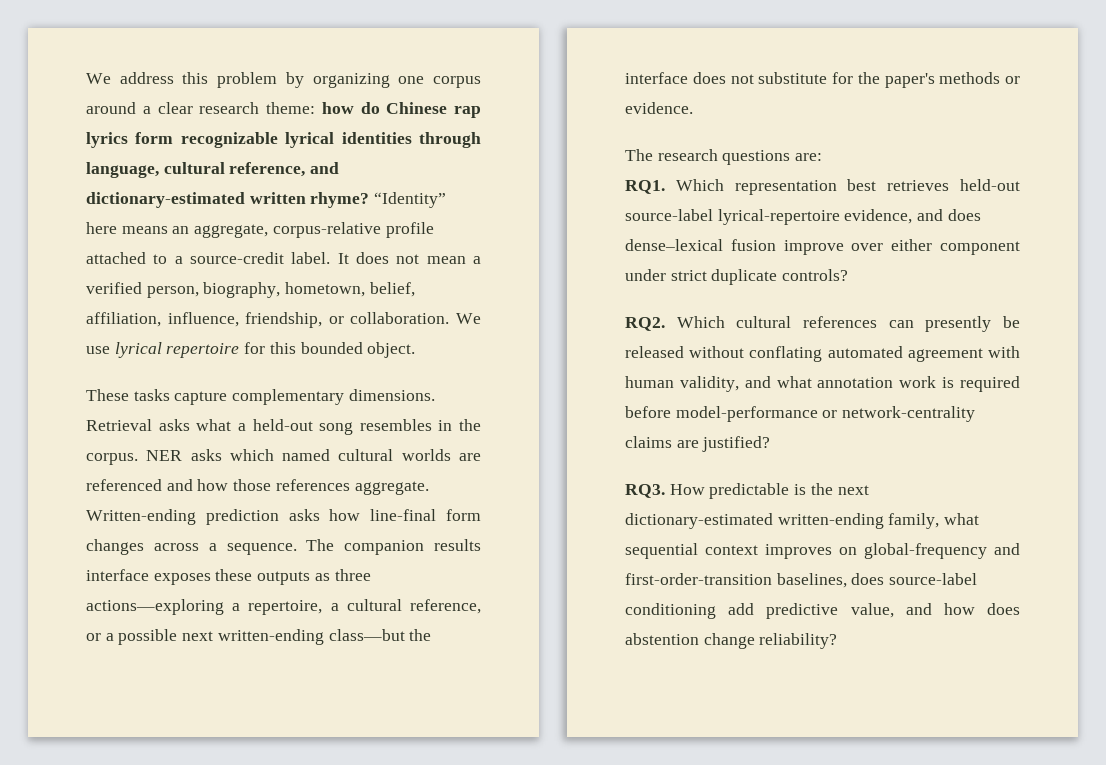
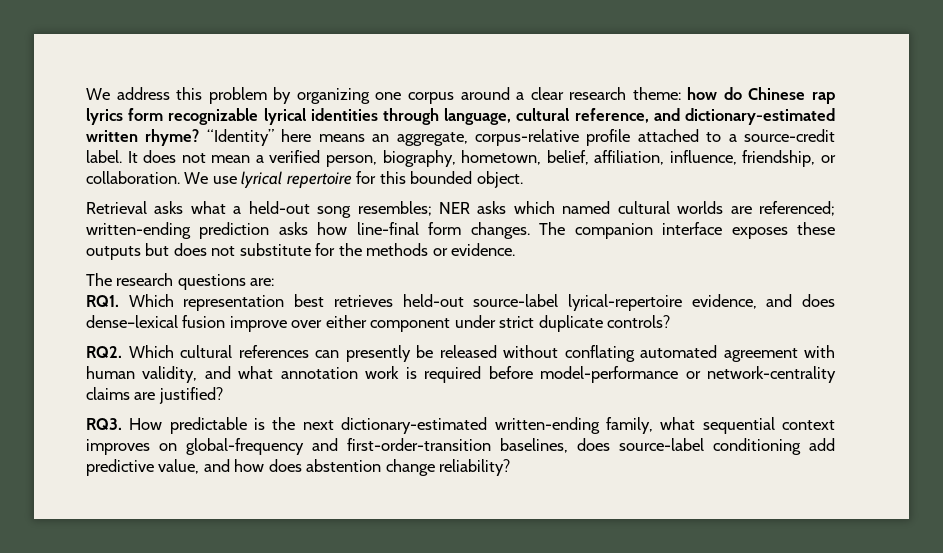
- These tasks capture complementary dimensions. Retrieval asks what a held-out song resembles in the corpus. NER asks which named cultural worlds are referenced and how those references aggregate. Written-ending prediction asks how line-final form changes across a sequence.
+ Retrieval asks what a held-out song resembles; NER asks which named cultural worlds are referenced; written-ending prediction asks how line-final form changes.
- The companion results interface exposes these outputs as three actions—exploring a repertoire, a cultural reference, or a possible next written-ending class—but the interface does not substitute for the paper's methods or evidence.
+ The companion interface exposes these outputs but does not substitute for the methods or evidence.

